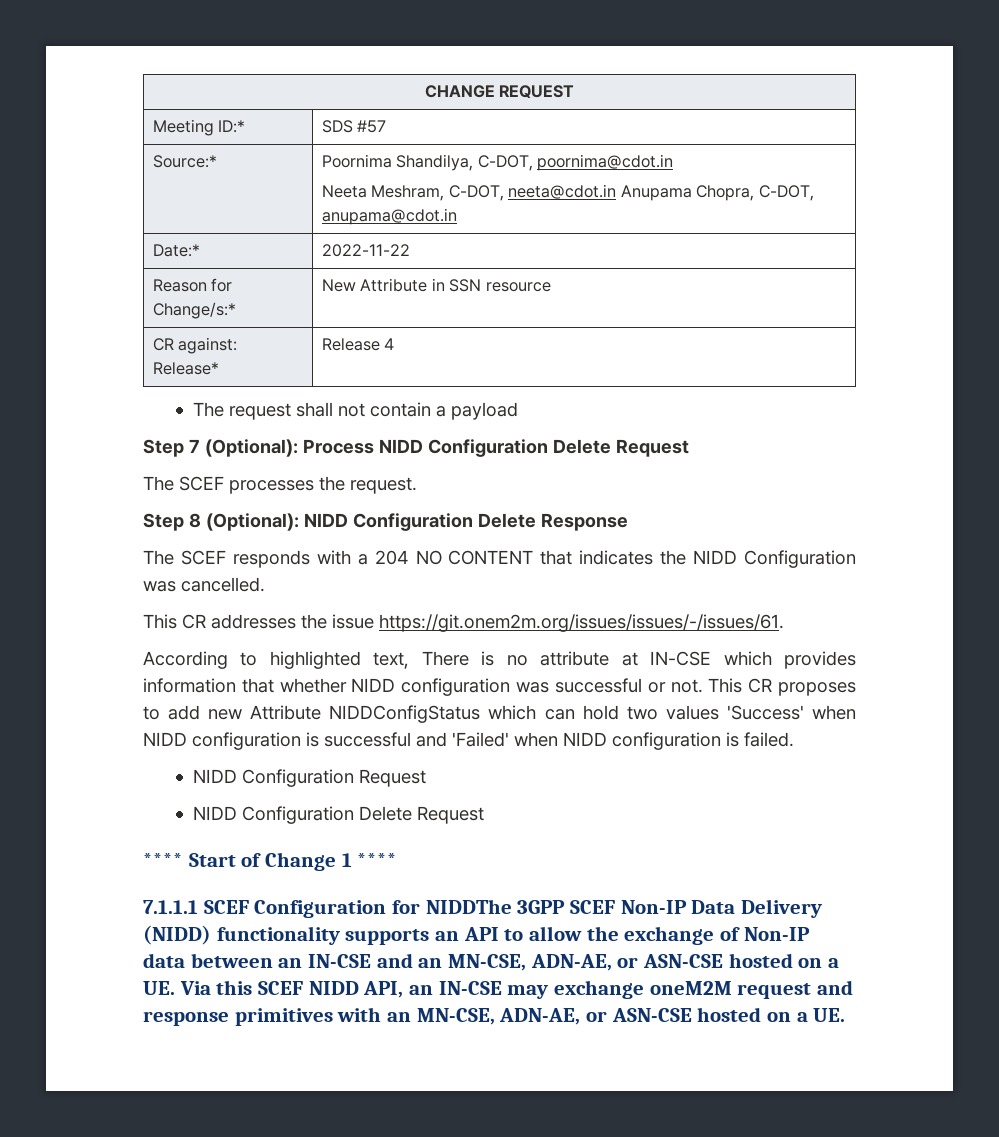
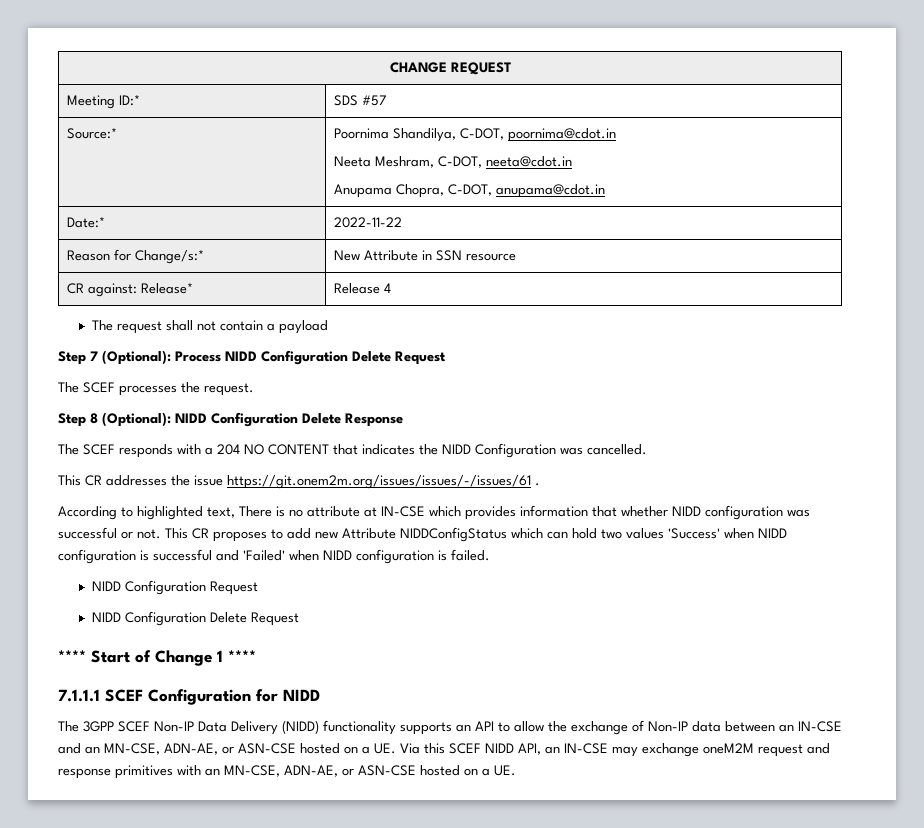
  Source:* | Poornima Shandilya, C-DOT, poornima@cdot.in
- Neeta Meshram, C-DOT, neeta@cdot.in Anupama Chopra, C-DOT, anupama@cdot.in
+ Neeta Meshram, C-DOT, neeta@cdot.in
+ Anupama Chopra, C-DOT, anupama@cdot.in
- This CR addresses the issue https://git.onem2m.org/issues/issues/-/issues/61.
+ This CR addresses the issue https://git.onem2m.org/issues/issues/-/issues/61 .
- 7.1.1.1 SCEF Configuration for NIDDThe 3GPP SCEF Non-IP Data Delivery (NIDD) functionality supports an API to allow the exchange of Non-IP data between an IN-CSE and an MN-CSE, ADN-AE, or ASN-CSE hosted on a UE. Via this SCEF NIDD API, an IN-CSE may exchange oneM2M request and response primitives with an MN-CSE, ADN-AE, or ASN-CSE hosted on a UE.
+ 7.1.1.1 SCEF Configuration for NIDD
+ The 3GPP SCEF Non-IP Data Delivery (NIDD) functionality supports an API to allow the exchange of Non-IP data between an IN-CSE and an MN-CSE, ADN-AE, or ASN-CSE hosted on a UE. Via this SCEF NIDD API, an IN-CSE may exchange oneM2M request and response primitives with an MN-CSE, ADN-AE, or ASN-CSE hosted on a UE.

